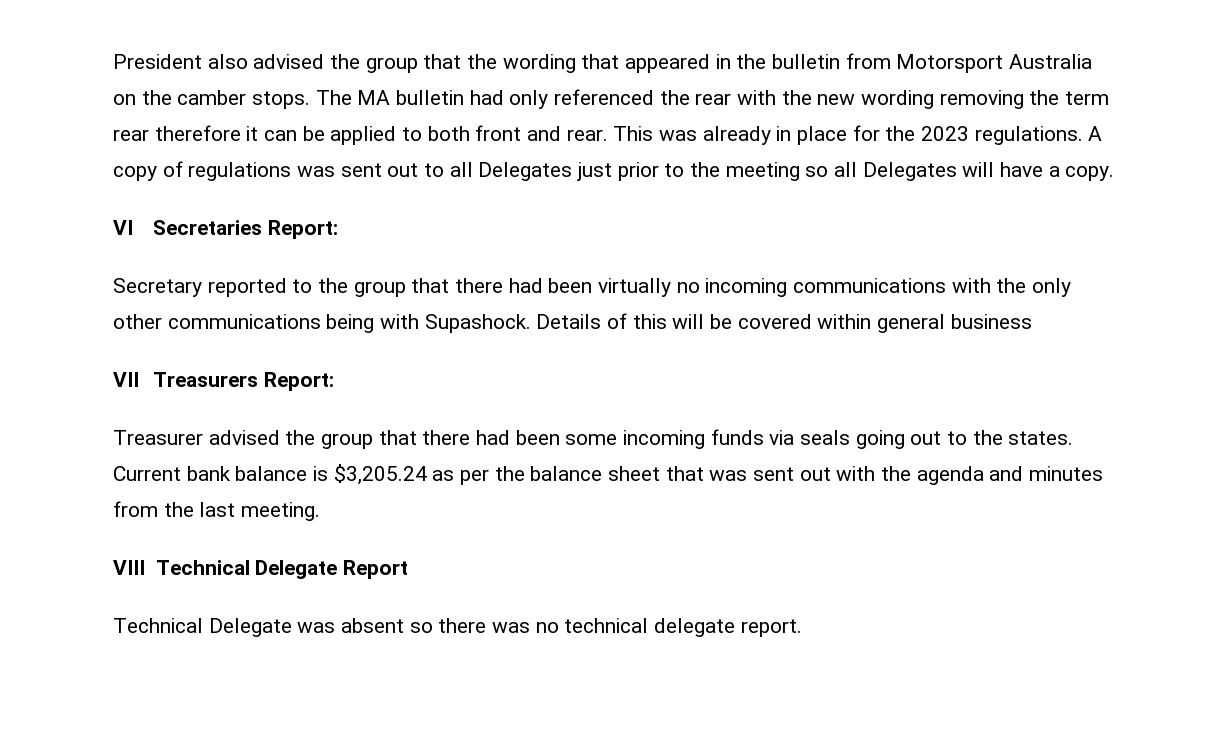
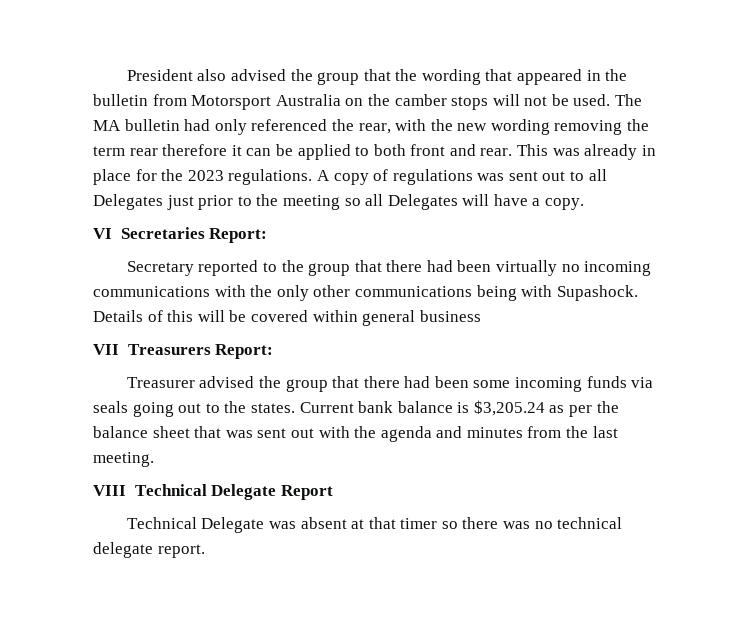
- President also advised the group that the wording that appeared in the bulletin from Motorsport Australia on the camber stops.
+ President also advised the group that the wording that appeared in the bulletin from Motorsport Australia on the camber stops will not be used.
- The MA bulletin had only referenced the rear with the new wording removing the term rear therefore it can be applied to both front and rear.
+ The MA bulletin had only referenced the rear, with the new wording removing the term rear therefore it can be applied to both front and rear.
- Technical Delegate was absent so there was no technical delegate report.
+ Technical Delegate was absent at that timer so there was no technical delegate report.

